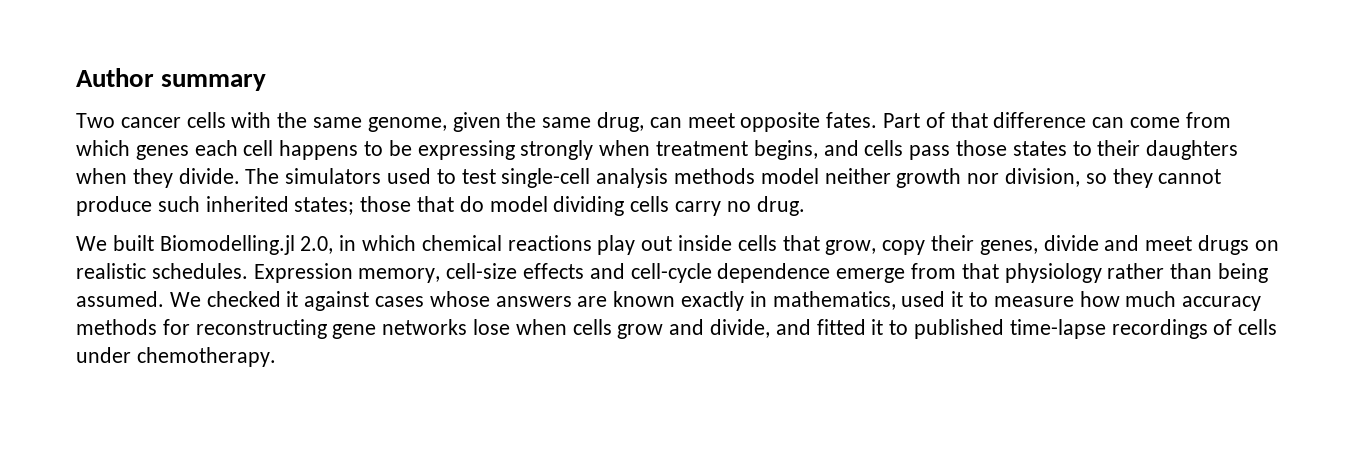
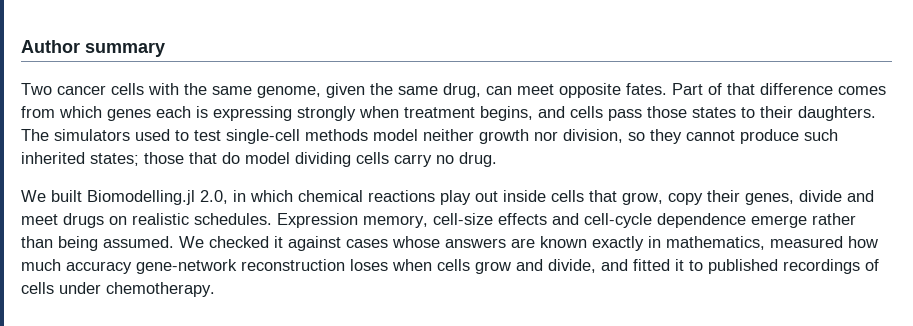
- Part of that difference can come from which genes each cell happens to be expressing strongly when treatment begins, and cells pass those states to their daughters when they divide.
+ Part of that difference comes from which genes each is expressing strongly when treatment begins, and cells pass those states to their daughters.
- The simulators used to test single-cell analysis methods model neither growth nor division, so they cannot produce such inherited states; those that do model dividing cells carry no drug.
+ The simulators used to test single-cell methods model neither growth nor division, so they cannot produce such inherited states; those that do model dividing cells carry no drug.
- Expression memory, cell-size effects and cell-cycle dependence emerge from that physiology rather than being assumed.
+ Expression memory, cell-size effects and cell-cycle dependence emerge rather than being assumed.
- We checked it against cases whose answers are known exactly in mathematics, used it to measure how much accuracy methods for reconstructing gene networks lose when cells grow and divide, and fitted it to published time-lapse recordings of cells under chemotherapy.
+ We checked it against cases whose answers are known exactly in mathematics, measured how much accuracy gene-network reconstruction loses when cells grow and divide, and fitted it to published recordings of cells under chemotherapy.

